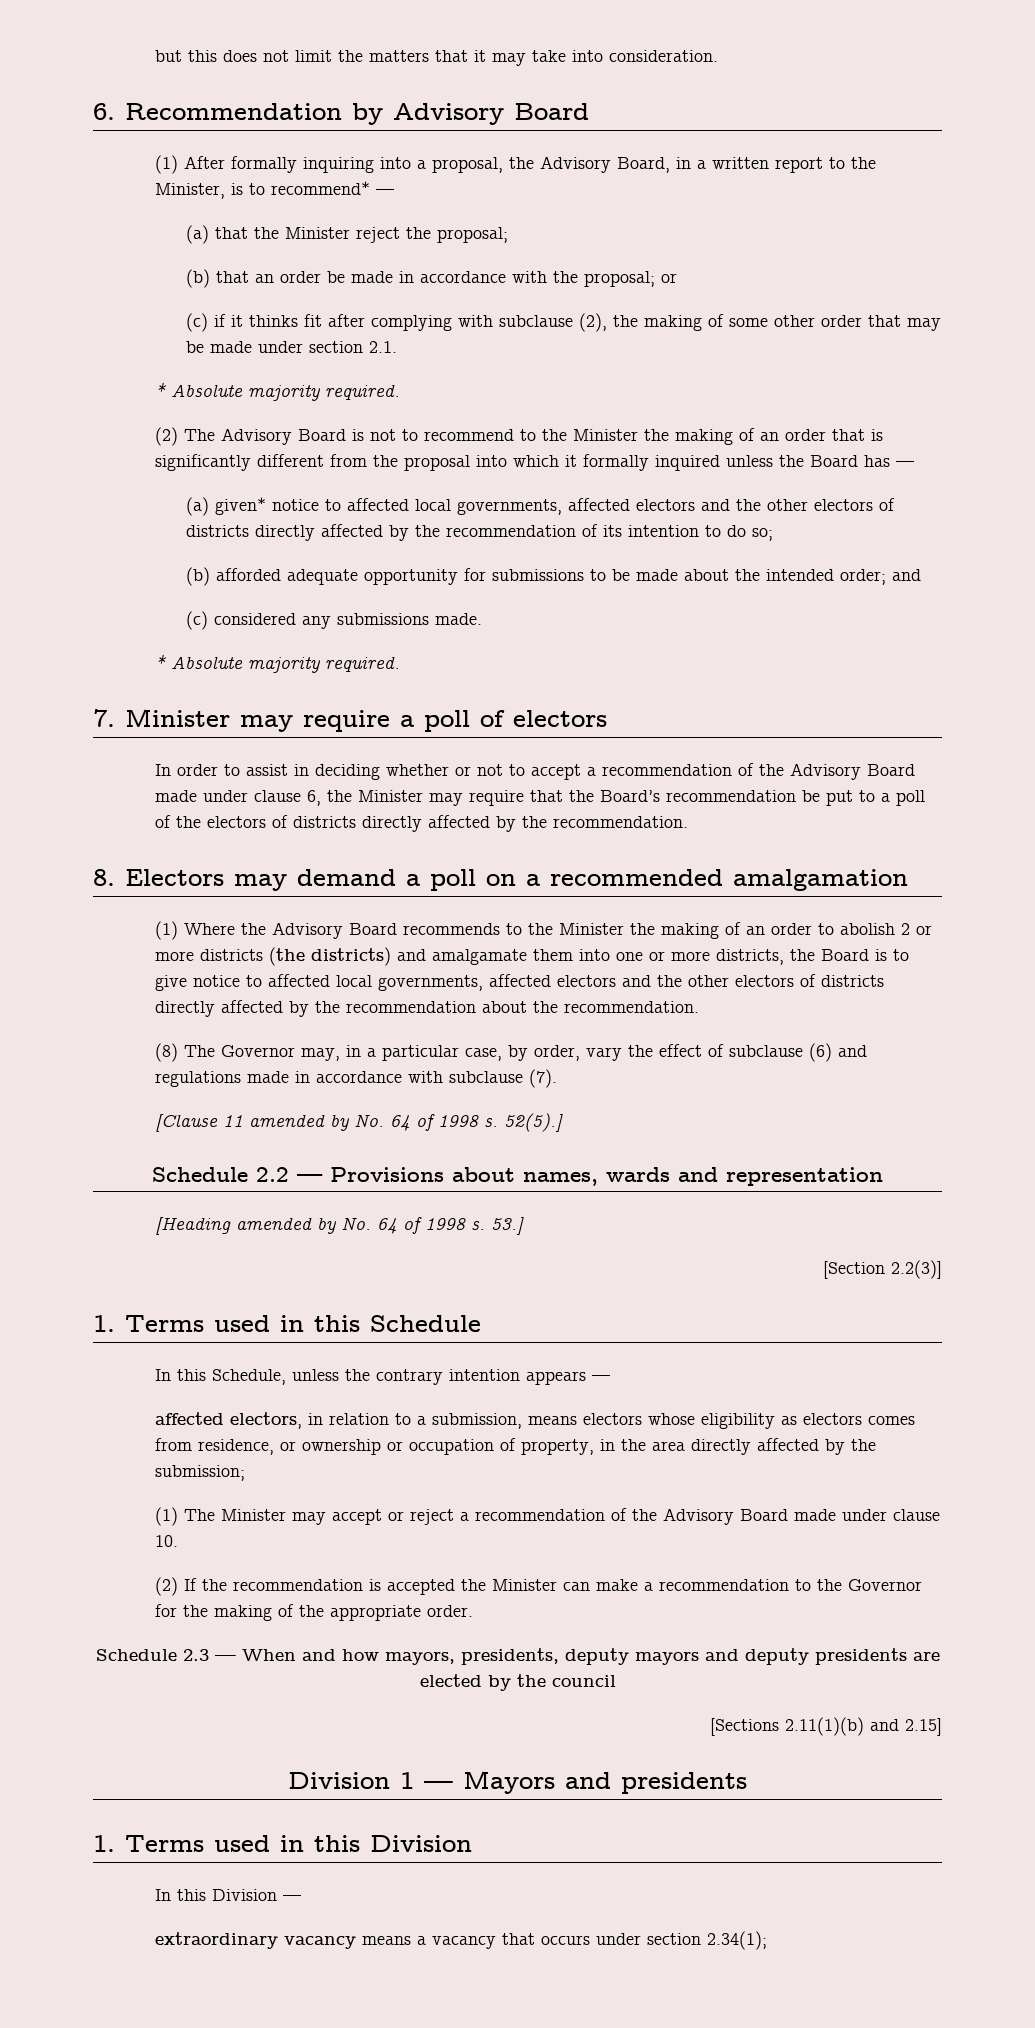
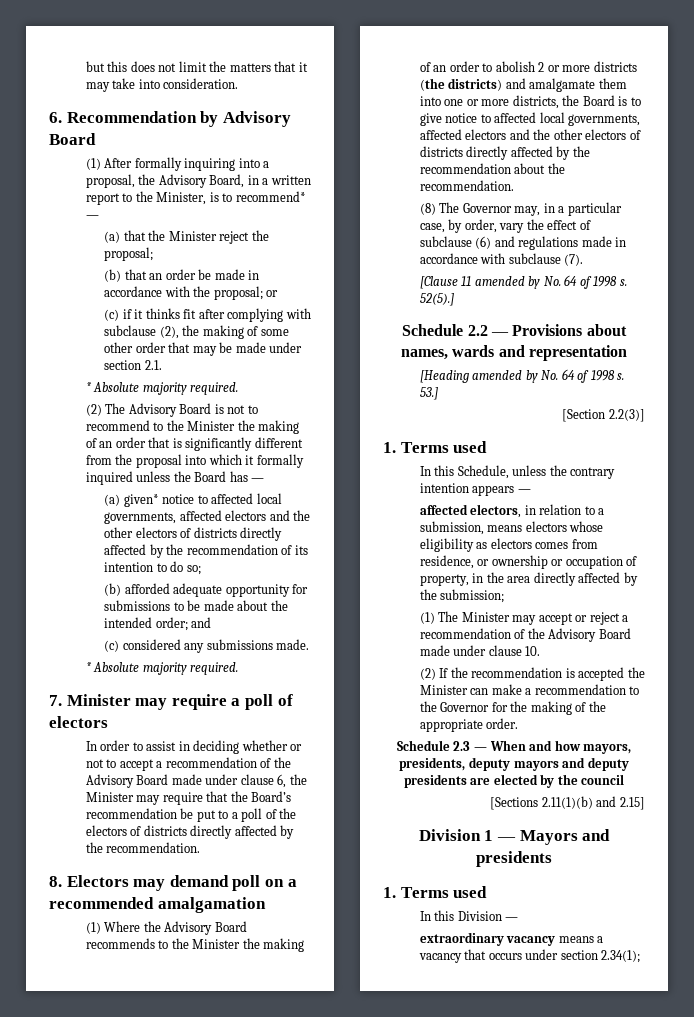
- 8. Electors may demand a poll on a recommended amalgamation
+ 8. Electors may demand poll on a recommended amalgamation
  [Section 2.2(3)]
- 1. Terms used in this Schedule
+ 1. Terms used
  Division 1 — Mayors and presidents
- 1. Terms used in this Division
+ 1. Terms used

